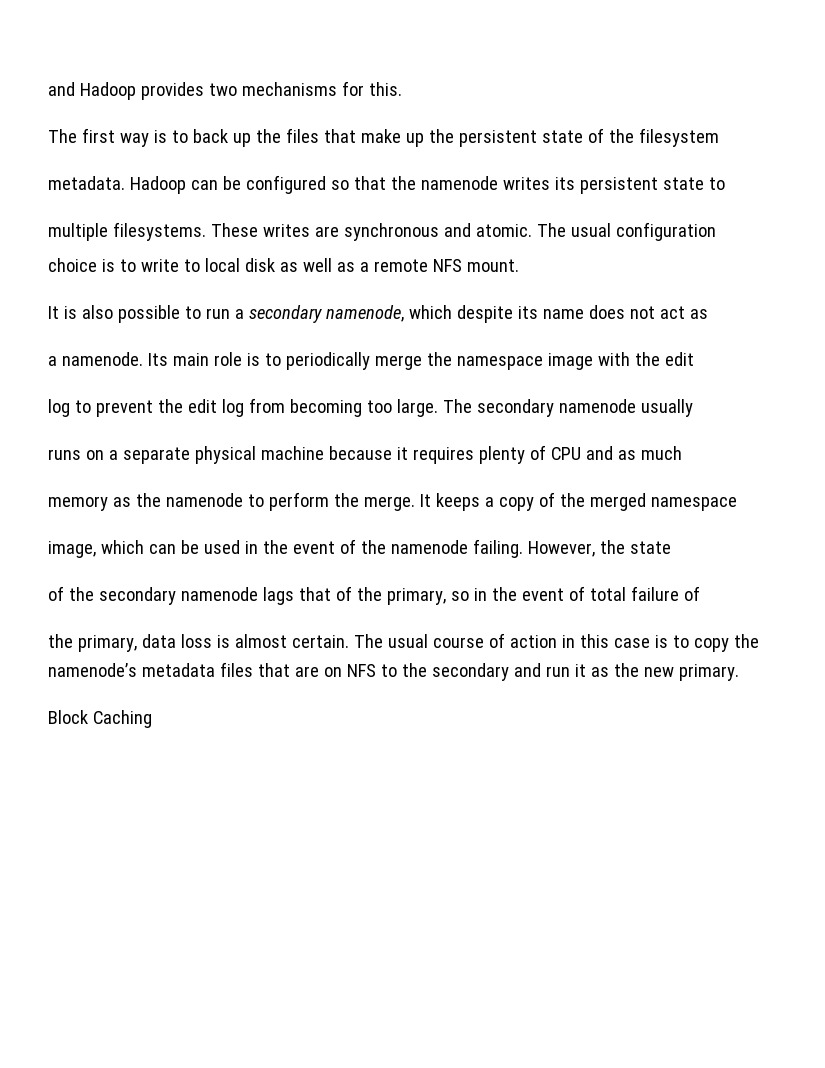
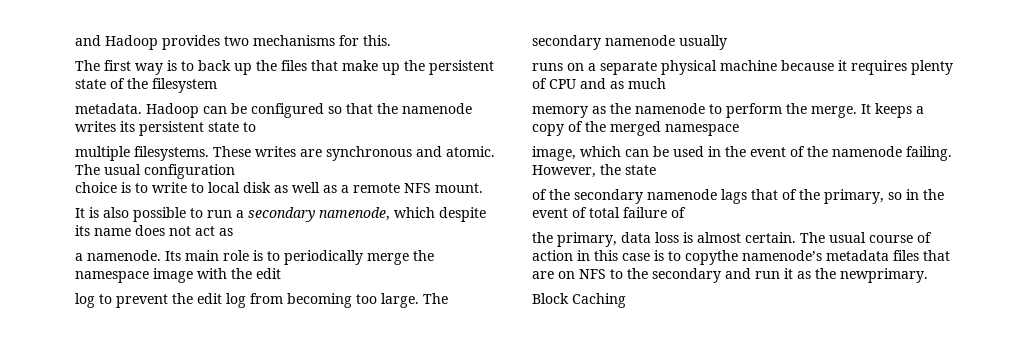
- The usual course of action in this case is to copy the namenode’s metadata files that are on NFS to the secondary and run it as the new primary.
+ The usual course of action in this case is to copythe namenode’s metadata files that are on NFS to the secondary and run it as the newprimary.

